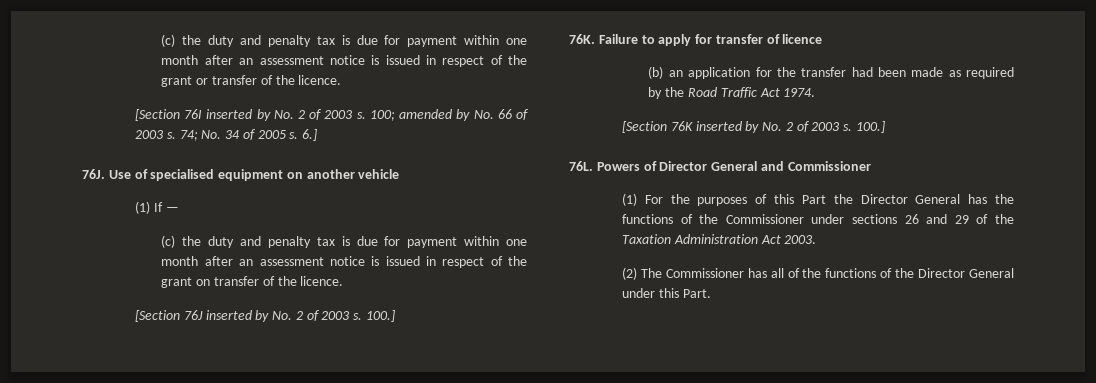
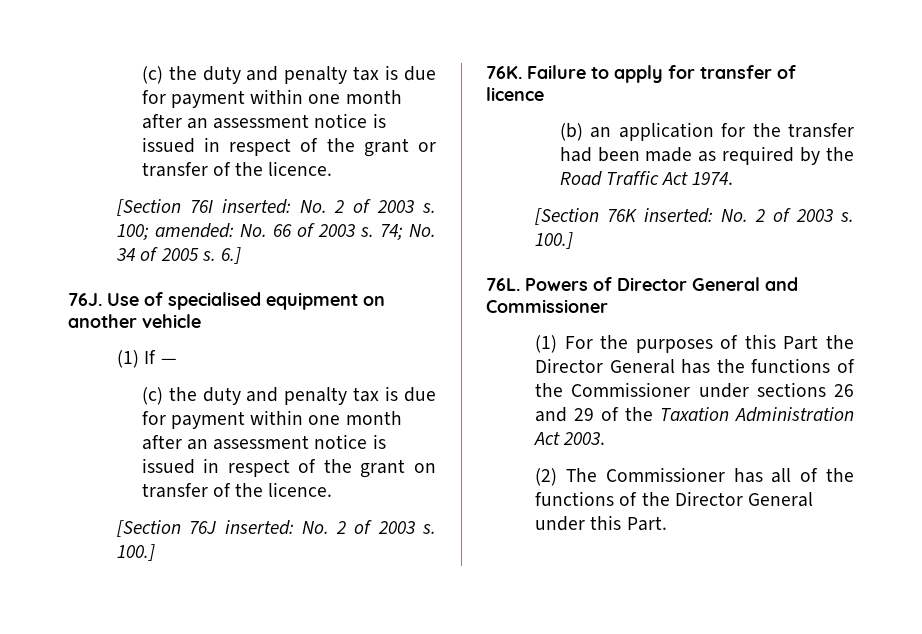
- [Section 76I inserted by No. 2 of 2003 s.
+ [Section 76I inserted: No. 2 of 2003 s.
- 100; amended by No. 66 of 2003 s.
+ 100; amended: No. 66 of 2003 s.
- [Section 76J inserted by No. 2 of 2003 s.
+ [Section 76J inserted: No. 2 of 2003 s.
- [Section 76K inserted by No. 2 of 2003 s.
+ [Section 76K inserted: No. 2 of 2003 s.

